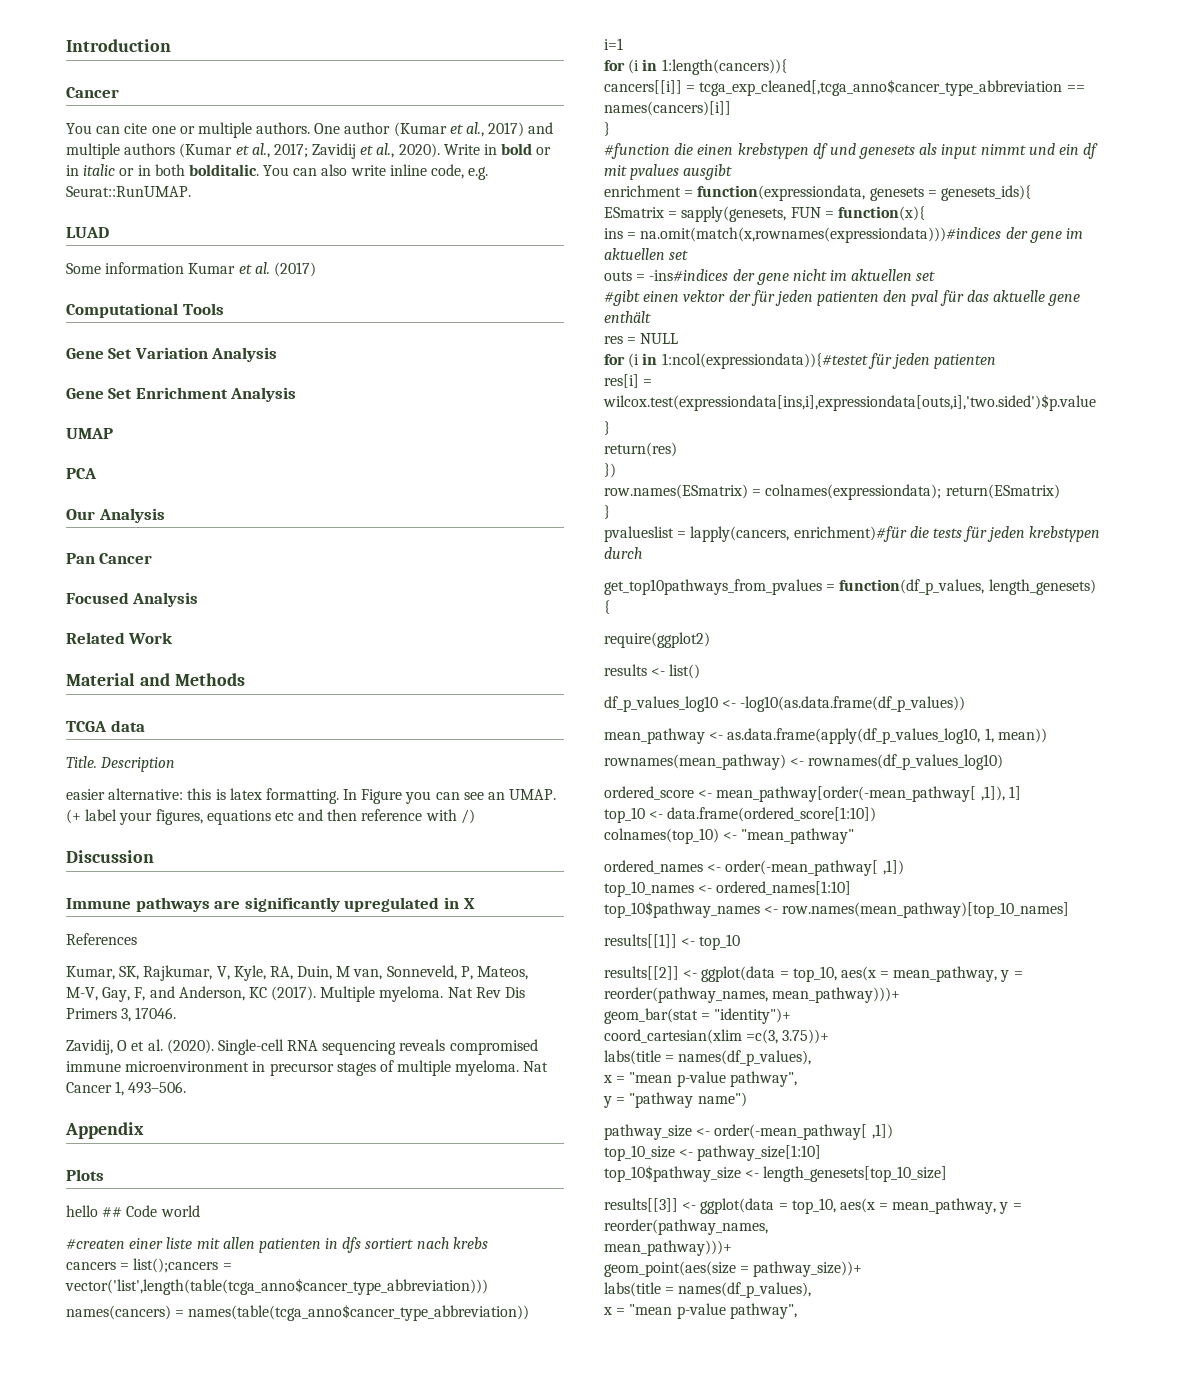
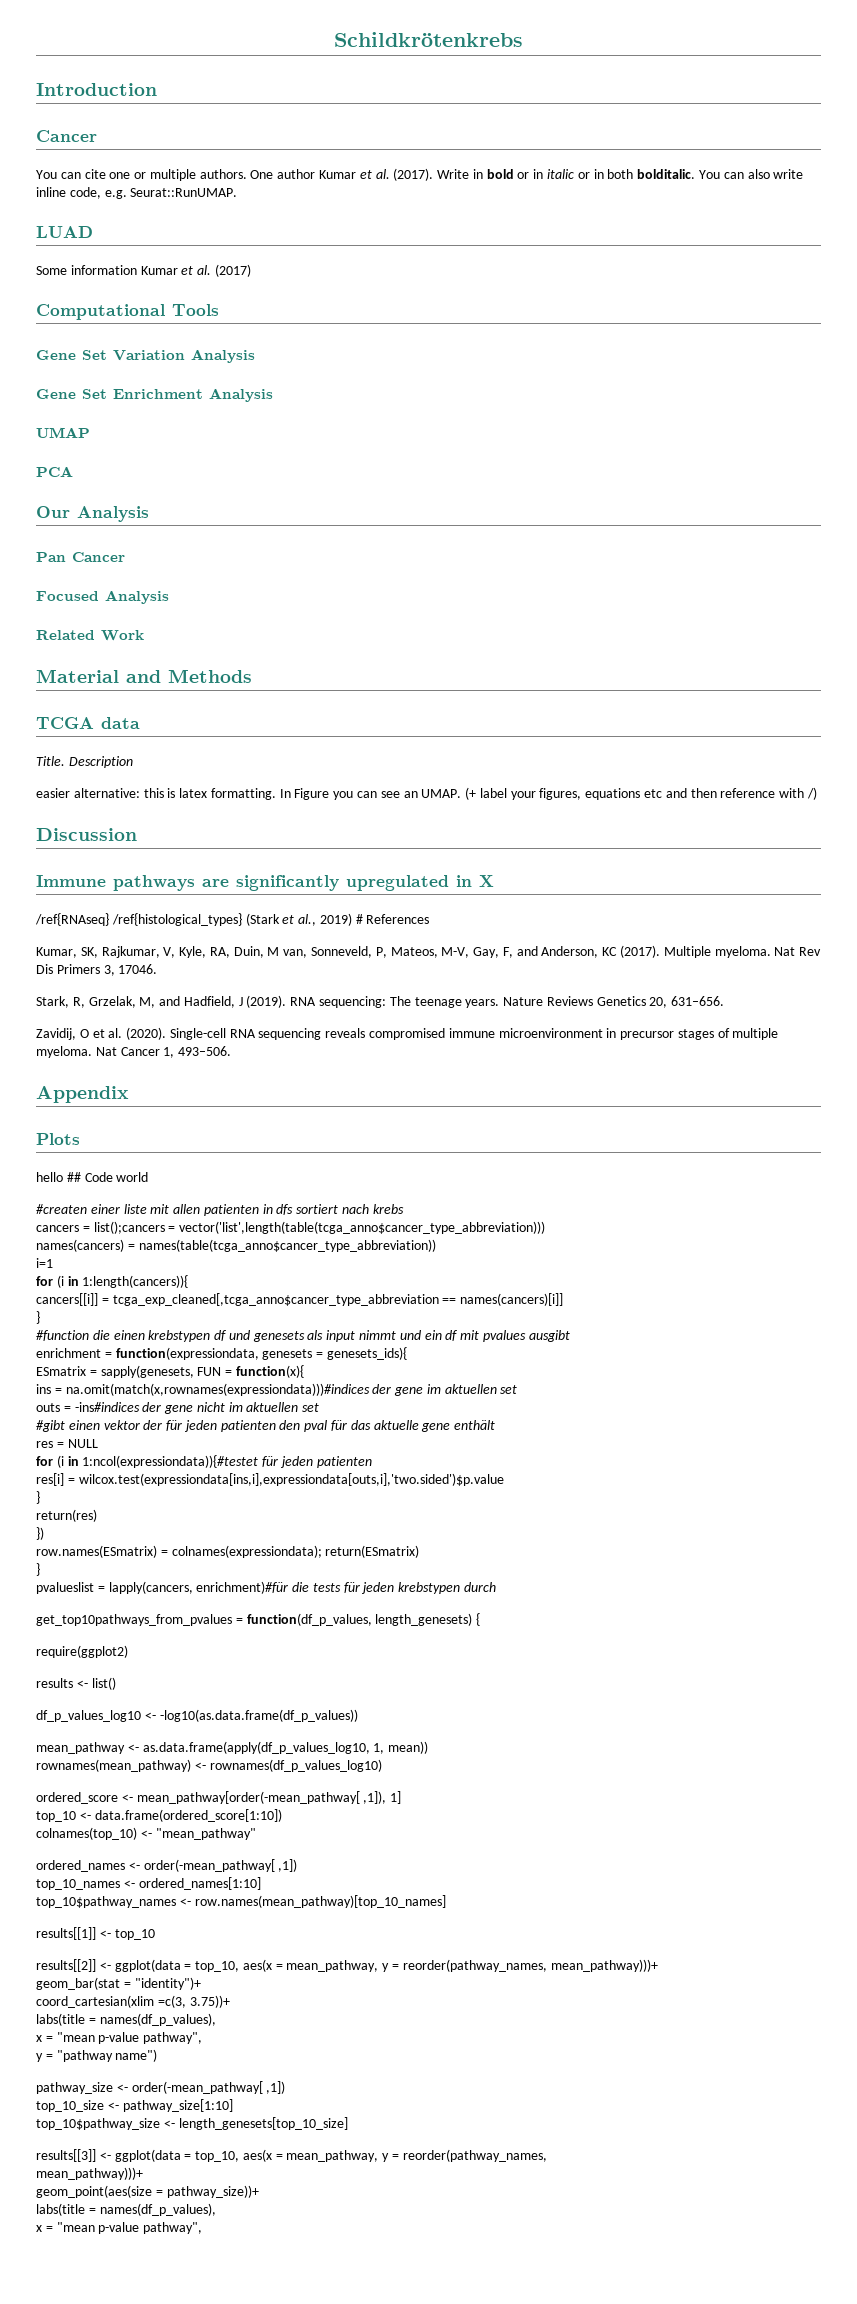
+ Schildkrötenkrebs
- One author (Kumar et al., 2017) and multiple authors (Kumar et al., 2017; Zavidij et al., 2020).
+ One author Kumar et al. (2017).
- References
+ /ref{RNAseq} /ref{histological_types} (Stark et al., 2019) # References
+ Stark, R, Grzelak, M, and Hadfield, J (2019). RNA sequencing: The teenage years. Nature Reviews Genetics 20, 631–656.

